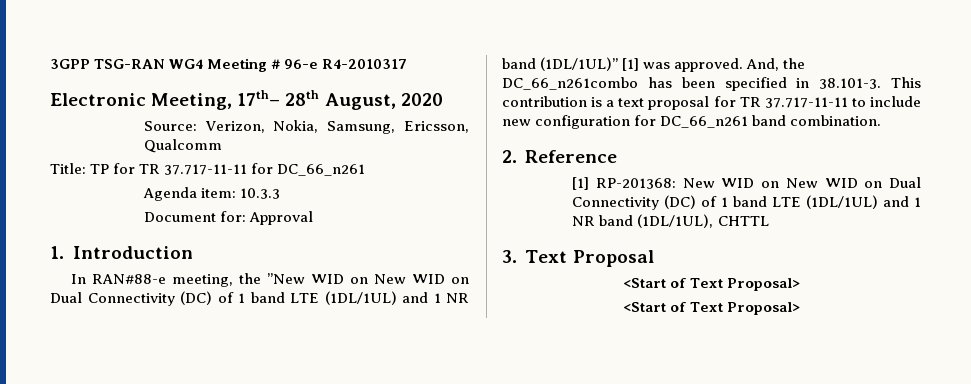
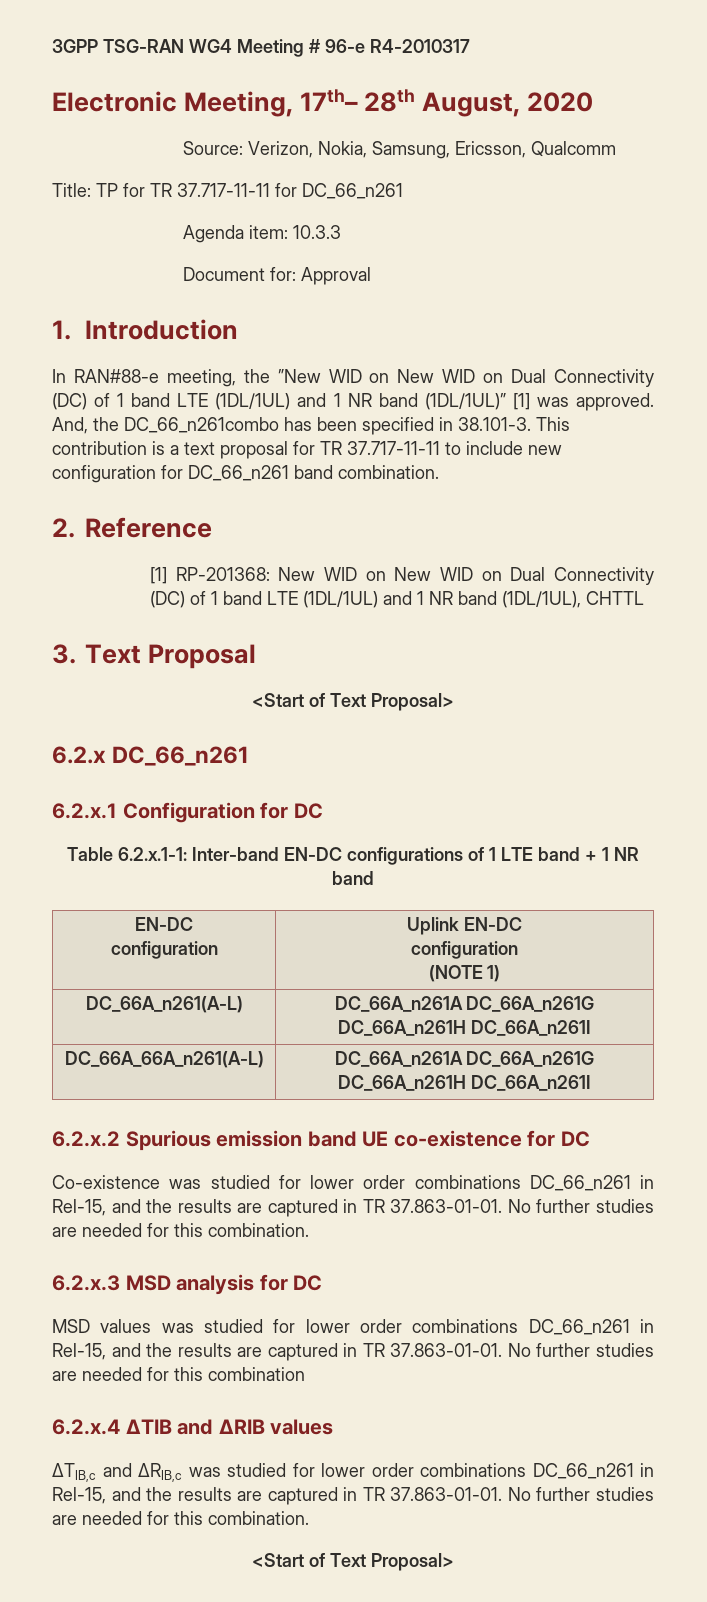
+ 6.2.x DC_66_n261
+ 6.2.x.1 Configuration for DC
+ Table 6.2.x.1-1: Inter-band EN-DC configurations of 1 LTE band + 1 NR band
+ EN-DC
+ configuration | Uplink EN-DC
+ configuration
+ (NOTE 1)
+ DC_66A_n261(A-L) | DC_66A_n261A DC_66A_n261G DC_66A_n261H DC_66A_n261I
+ DC_66A_66A_n261(A-L) | DC_66A_n261A DC_66A_n261G DC_66A_n261H DC_66A_n261I
+ 6.2.x.2 Spurious emission band UE co-existence for DC
+ Co-existence was studied for lower order combinations DC_66_n261 in Rel-15, and the results are captured in TR 37.863-01-01. No further studies are needed for this combination.
+ 6.2.x.3 MSD analysis for DC
+ MSD values was studied for lower order combinations DC_66_n261 in Rel-15, and the results are captured in TR 37.863-01-01. No further studies are needed for this combination
+ 6.2.x.4 ∆TIB and ∆RIB values
+ ΔTIB,c and ΔRIB,c was studied for lower order combinations DC_66_n261 in Rel-15, and the results are captured in TR 37.863-01-01. No further studies are needed for this combination.

